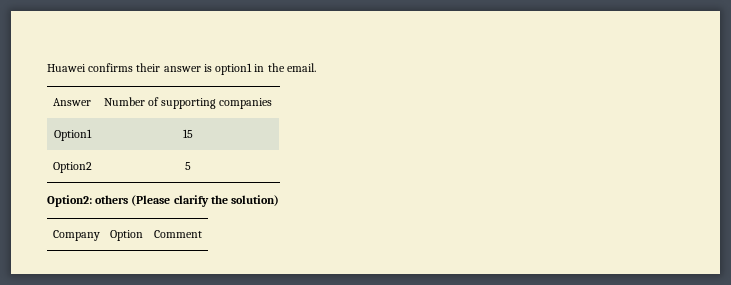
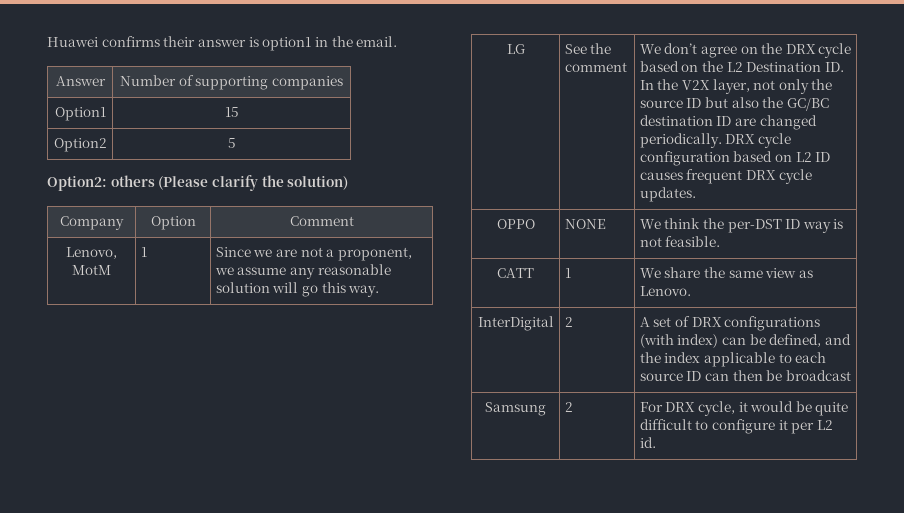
+ Lenovo, MotM | 1 | Since we are not a proponent, we assume any reasonable solution will go this way.
+ LG | See the comment | We don’t agree on the DRX cycle based on the L2 Destination ID. In the V2X layer, not only the source ID but also the GC/BC destination ID are changed periodically. DRX cycle configuration based on L2 ID causes frequent DRX cycle updates.
+ OPPO | NONE | We think the per-DST ID way is not feasible.
+ CATT | 1 | We share the same view as Lenovo.
+ InterDigital | 2 | A set of DRX configurations (with index) can be defined, and the index applicable to each source ID can then be broadcast
+ Samsung | 2 | For DRX cycle, it would be quite difficult to configure it per L2 id.

